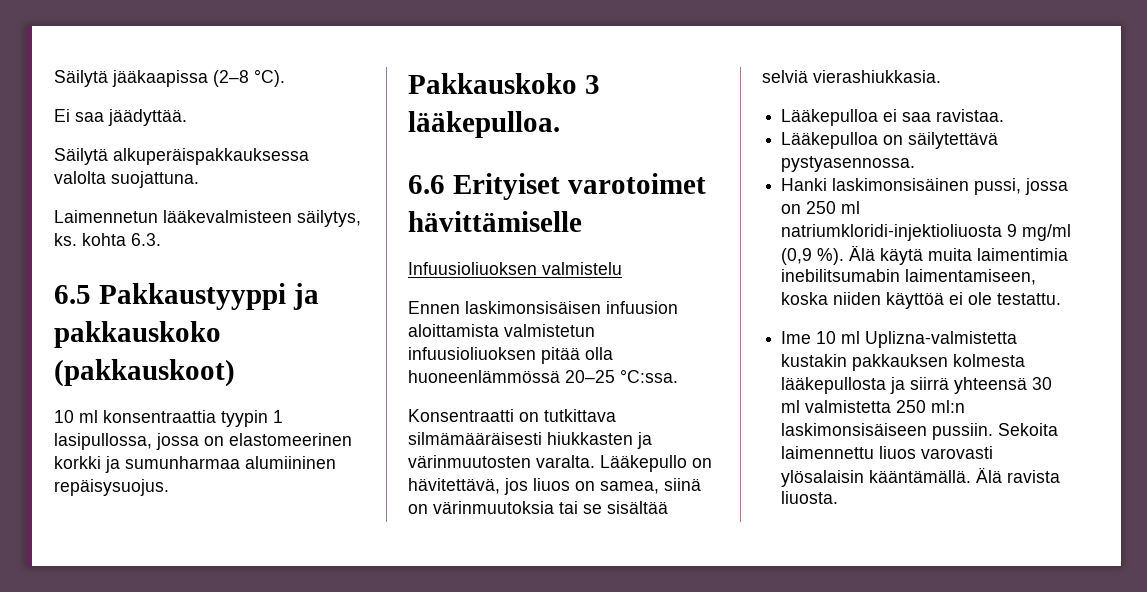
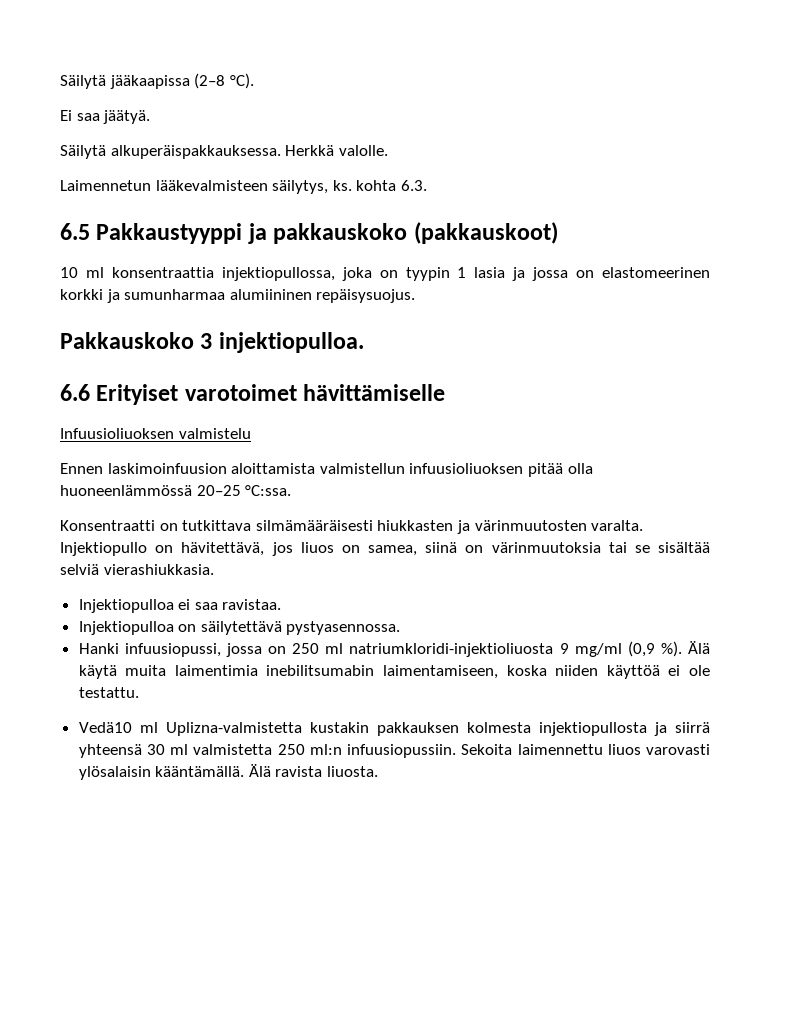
- Ei saa jäädyttää.
- Säilytä alkuperäispakkauksessa valolta suojattuna.
+ Ei saa jäätyä.
+ Säilytä alkuperäispakkauksessa. Herkkä valolle.
- 10 ml konsentraattia tyypin 1 lasipullossa, jossa on elastomeerinen korkki ja sumunharmaa alumiininen repäisysuojus.
+ 10 ml konsentraattia injektiopullossa, joka on tyypin 1 lasia ja jossa on elastomeerinen korkki ja sumunharmaa alumiininen repäisysuojus.
- Pakkauskoko 3 lääkepulloa.
+ Pakkauskoko 3 injektiopulloa.
- Ennen laskimonsisäisen infuusion aloittamista valmistetun infuusioliuoksen pitää olla huoneenlämmössä 20–25 °C:ssa.
+ Ennen laskimoinfuusion aloittamista valmistellun infuusioliuoksen pitää olla huoneenlämmössä 20–25 °C:ssa.
- Lääkepullo on hävitettävä, jos liuos on samea, siinä on värinmuutoksia tai se sisältää selviä vierashiukkasia.
+ Injektiopullo on hävitettävä, jos liuos on samea, siinä on värinmuutoksia tai se sisältää selviä vierashiukkasia.
- Lääkepulloa ei saa ravistaa.
+ Injektiopulloa ei saa ravistaa.
- Lääkepulloa on säilytettävä pystyasennossa.
+ Injektiopulloa on säilytettävä pystyasennossa.
- Hanki laskimonsisäinen pussi, jossa on 250 ml natriumkloridi-injektioliuosta 9 mg/ml (0,9 %).
+ Hanki infuusiopussi, jossa on 250 ml natriumkloridi-injektioliuosta 9 mg/ml (0,9 %).
- Ime 10 ml Uplizna-valmistetta kustakin pakkauksen kolmesta lääkepullosta ja siirrä yhteensä 30 ml valmistetta 250 ml:n laskimonsisäiseen pussiin.
+ Vedä10 ml Uplizna-valmistetta kustakin pakkauksen kolmesta injektiopullosta ja siirrä yhteensä 30 ml valmistetta 250 ml:n infuusiopussiin.

